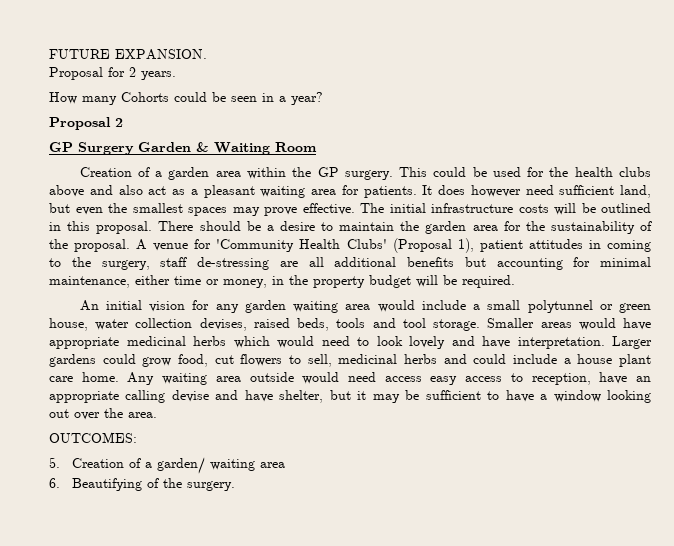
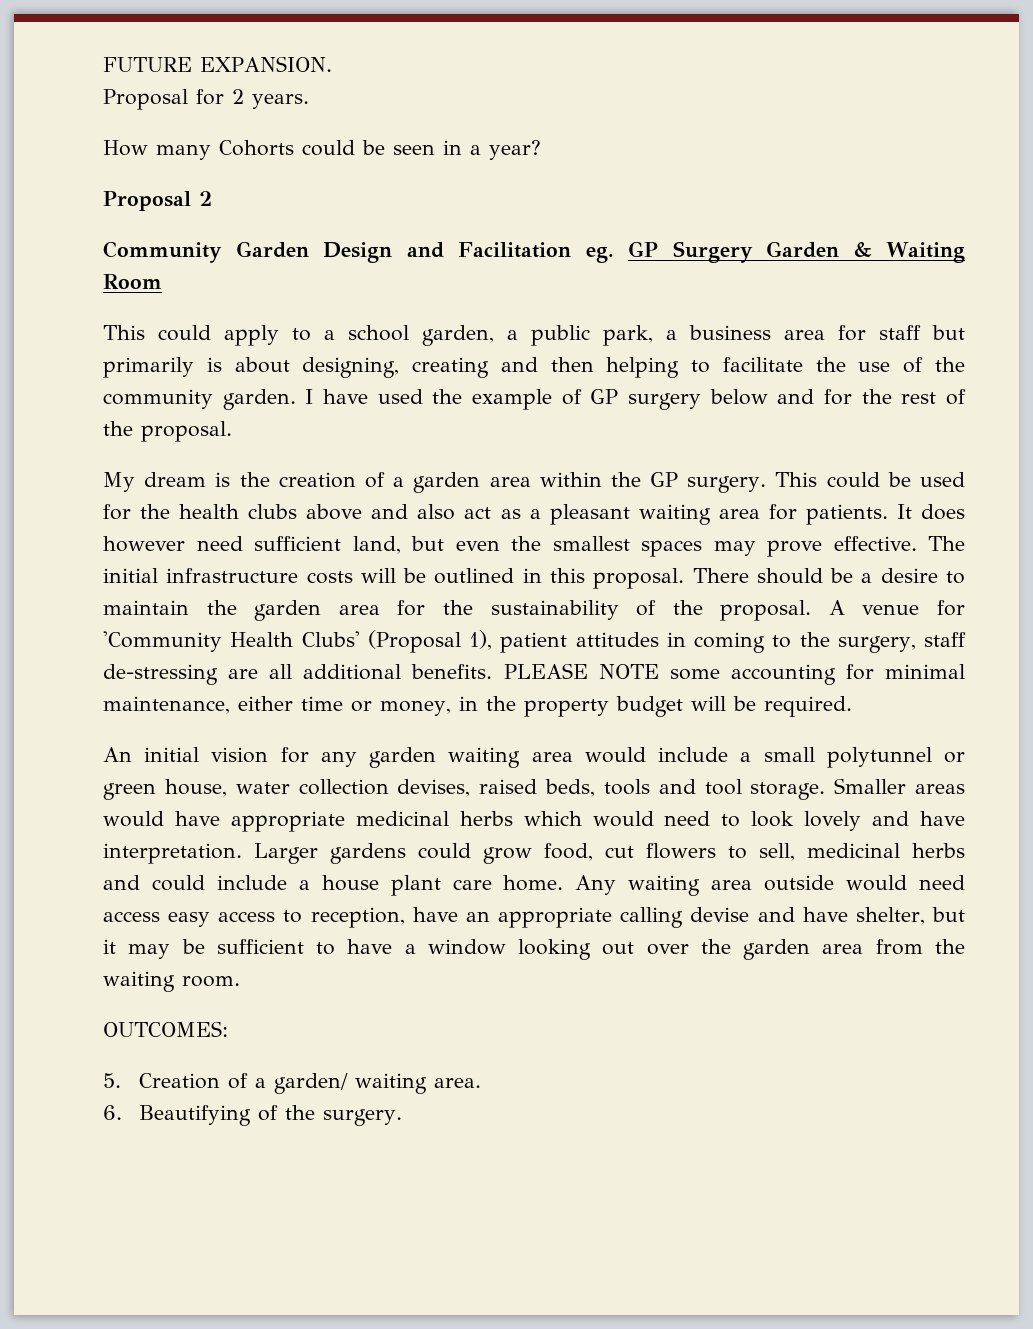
- GP Surgery Garden & Waiting Room
+ Community Garden Design and Facilitation eg. GP Surgery Garden & Waiting Room
- Creation of a garden area within the GP surgery.
+ This could apply to a school garden, a public park, a business area for staff but primarily is about designing, creating and then helping to facilitate the use of the community garden. I have used the example of GP surgery below and for the rest of the proposal.
+ My dream is the creation of a garden area within the GP surgery.
- A venue for 'Community Health Clubs' (Proposal 1), patient attitudes in coming to the surgery, staff de-stressing are all additional benefits but accounting for minimal maintenance, either time or money, in the property budget will be required.
+ A venue for 'Community Health Clubs' (Proposal 1), patient attitudes in coming to the surgery, staff de-stressing are all additional benefits. PLEASE NOTE some accounting for minimal maintenance, either time or money, in the property budget will be required.
- Any waiting area outside would need access easy access to reception, have an appropriate calling devise and have shelter, but it may be sufficient to have a window looking out over the area.
+ Any waiting area outside would need access easy access to reception, have an appropriate calling devise and have shelter, but it may be sufficient to have a window looking out over the garden area from the waiting room.
- 5. Creation of a garden/ waiting area
+ 5. Creation of a garden/ waiting area.

